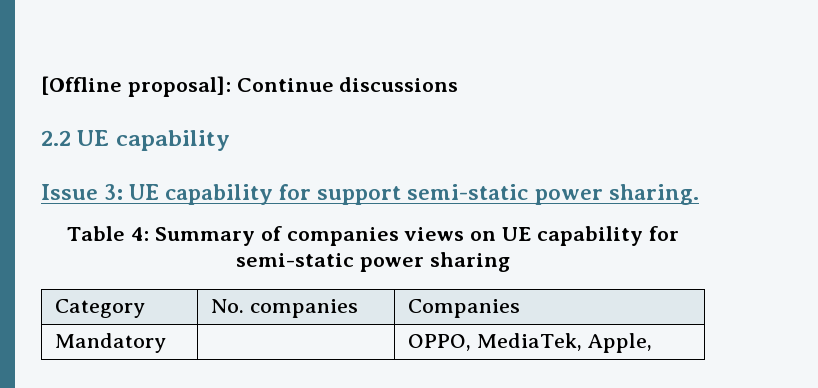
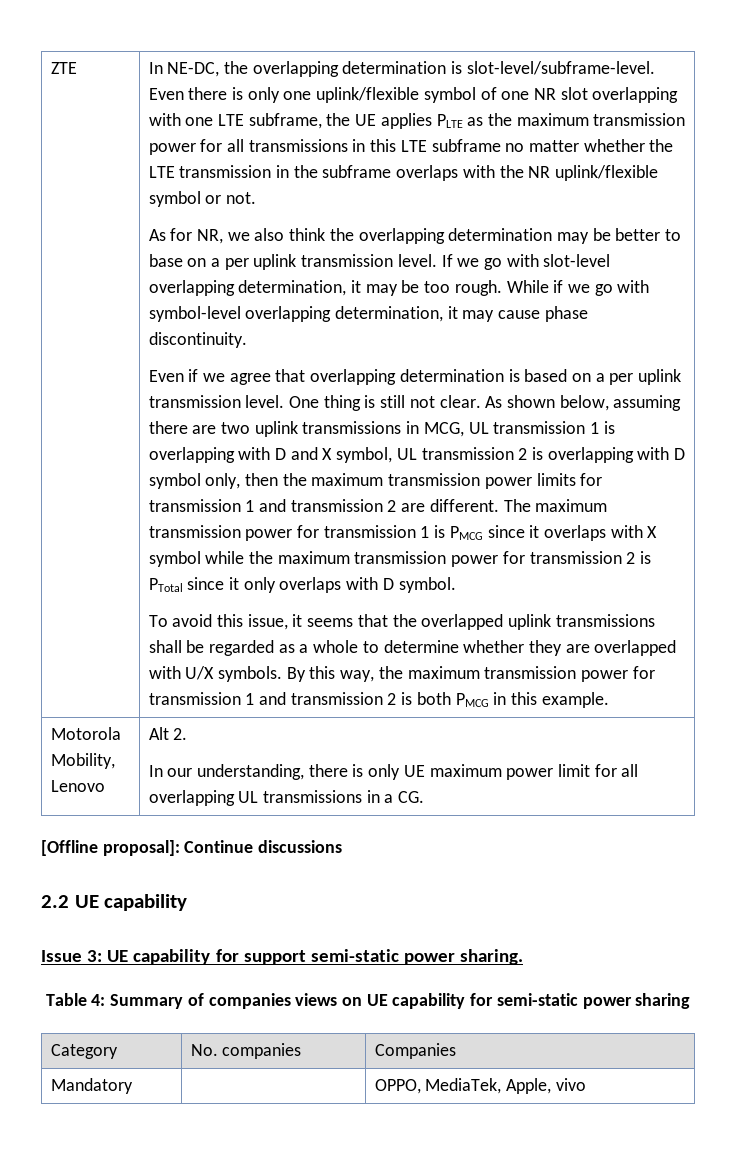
+ ZTE | In NE-DC, the overlapping determination is slot-level/subframe-level. Even there is only one uplink/flexible symbol of one NR slot overlapping with one LTE subframe, the UE applies PLTE as the maximum transmission power for all transmissions in this LTE subframe no matter whether the LTE transmission in the subframe overlaps with the NR uplink/flexible symbol or not.
+ As for NR, we also think the overlapping determination may be better to base on a per uplink transmission level. If we go with slot-level overlapping determination, it may be too rough. While if we go with symbol-level overlapping determination, it may cause phase discontinuity.
+ Even if we agree that overlapping determination is based on a per uplink transmission level. One thing is still not clear. As shown below, assuming there are two uplink transmissions in MCG, UL transmission 1 is overlapping with D and X symbol, UL transmission 2 is overlapping with D symbol only, then the maximum transmission power limits for transmission 1 and transmission 2 are different. The maximum transmission power for transmission 1 is PMCG since it overlaps with X symbol while the maximum transmission power for transmission 2 is PTotal since it only overlaps with D symbol.
+ To avoid this issue, it seems that the overlapped uplink transmissions shall be regarded as a whole to determine whether they are overlapped with U/X symbols. By this way, the maximum transmission power for transmission 1 and transmission 2 is both PMCG in this example.
+ Motorola Mobility, Lenovo | Alt 2.
+ In our understanding, there is only UE maximum power limit for all overlapping UL transmissions in a CG.
- Mandatory | | OPPO, MediaTek, Apple,
+ Mandatory | | OPPO, MediaTek, Apple, vivo

